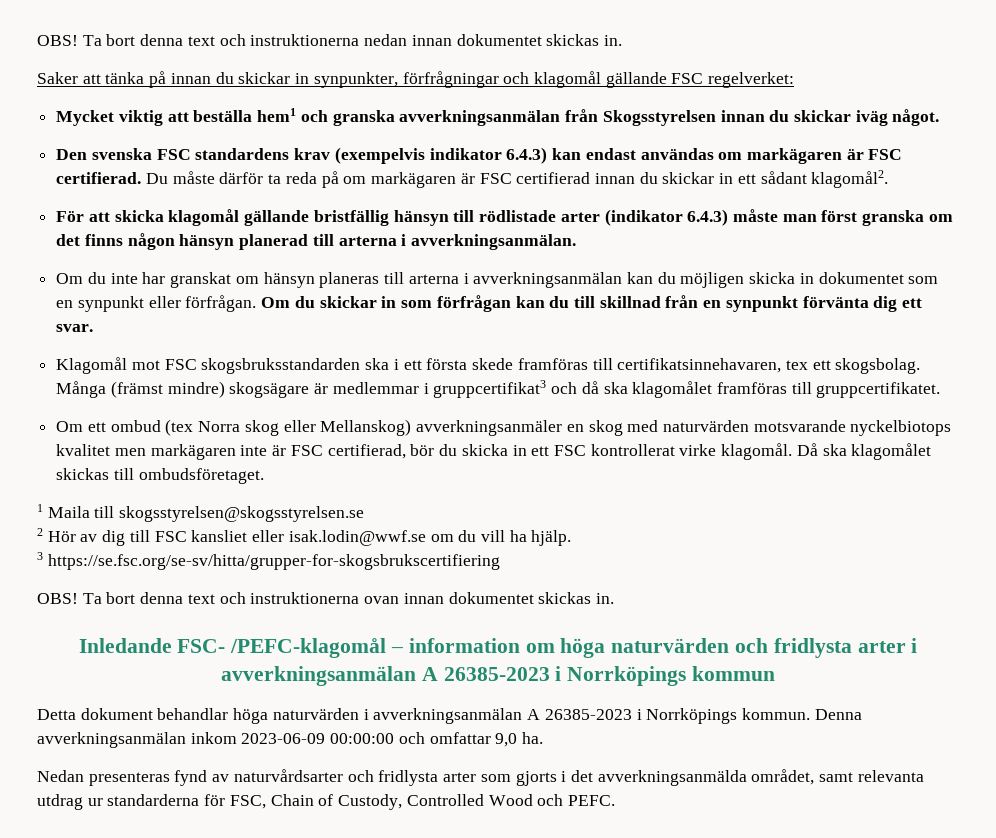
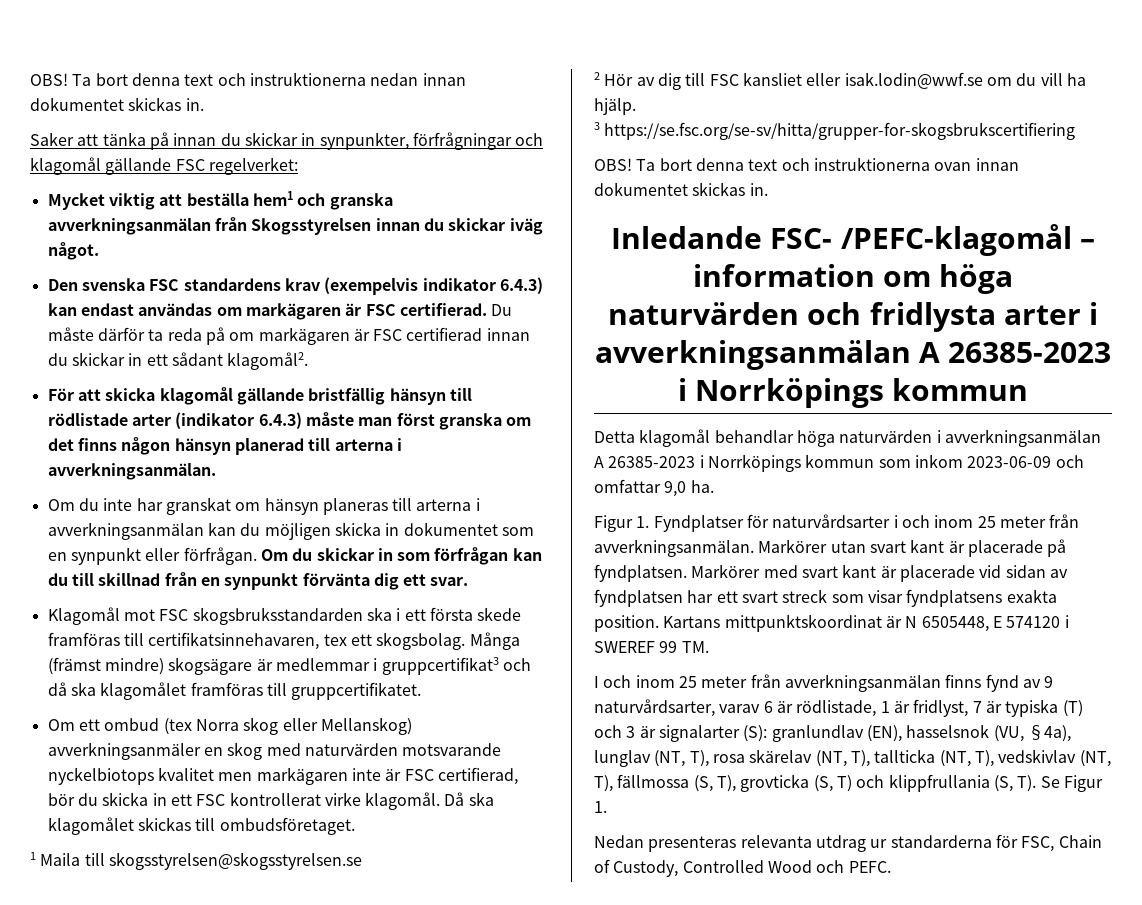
- Detta dokument behandlar höga naturvärden i avverkningsanmälan A 26385-2023 i Norrköpings kommun. Denna avverkningsanmälan inkom 2023-06-09 00:00:00 och omfattar 9,0 ha.
+ Detta klagomål behandlar höga naturvärden i avverkningsanmälan A 26385-2023 i Norrköpings kommun som inkom 2023-06-09 och omfattar 9,0 ha.
- Nedan presenteras fynd av naturvårdsarter och fridlysta arter som gjorts i det avverkningsanmälda området, samt relevanta utdrag ur standarderna för FSC, Chain of Custody, Controlled Wood och PEFC.
+ Figur 1. Fyndplatser för naturvårdsarter i och inom 25 meter från avverkningsanmälan. Markörer utan svart kant är placerade på fyndplatsen. Markörer med svart kant är placerade vid sidan av fyndplatsen har ett svart streck som visar fyndplatsens exakta position. Kartans mittpunktskoordinat är N 6505448, E 574120 i SWEREF 99 TM.
+ I och inom 25 meter från avverkningsanmälan finns fynd av 9 naturvårdsarter, varav 6 är rödlistade, 1 är fridlyst, 7 är typiska (T) och 3 är signalarter (S): granlundlav (EN), hasselsnok (VU, §4a), lunglav (NT, T), rosa skärelav (NT, T), tallticka (NT, T), vedskivlav (NT, T), fällmossa (S, T), grovticka (S, T) och klippfrullania (S, T). Se Figur 1.
+ Nedan presenteras relevanta utdrag ur standarderna för FSC, Chain of Custody, Controlled Wood och PEFC.

